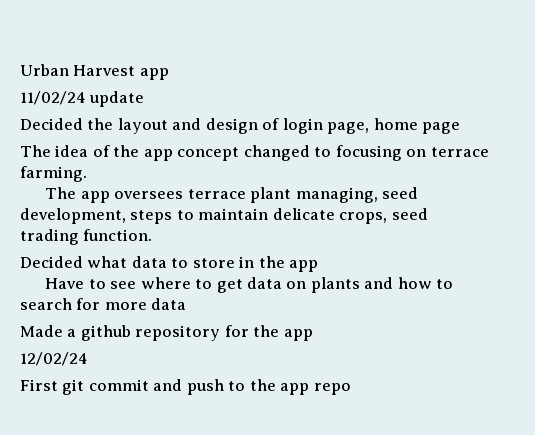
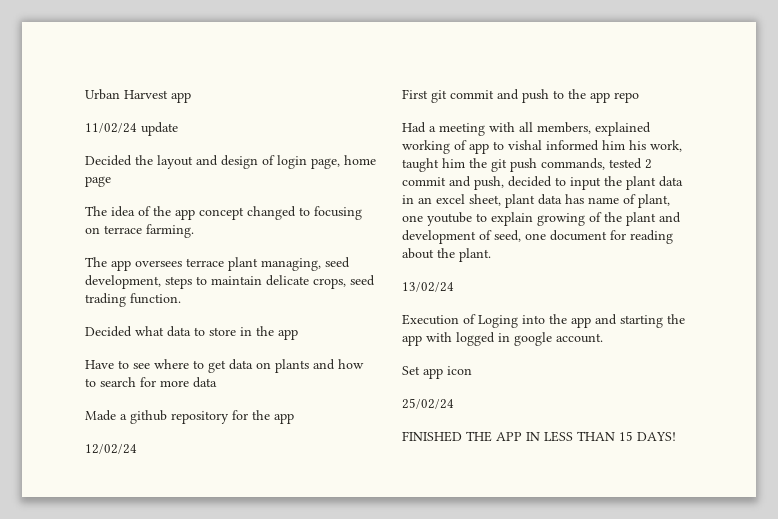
+ Had a meeting with all members, explained working of app to vishal informed him his work, taught him the git push commands, tested 2 commit and push, decided to input the plant data in an excel sheet, plant data has name of plant, one youtube to explain growing of the plant and development of seed, one document for reading about the plant.
+ 13/02/24
+ Execution of Loging into the app and starting the app with logged in google account.
+ Set app icon
+ 25/02/24
+ FINISHED THE APP IN LESS THAN 15 DAYS!

